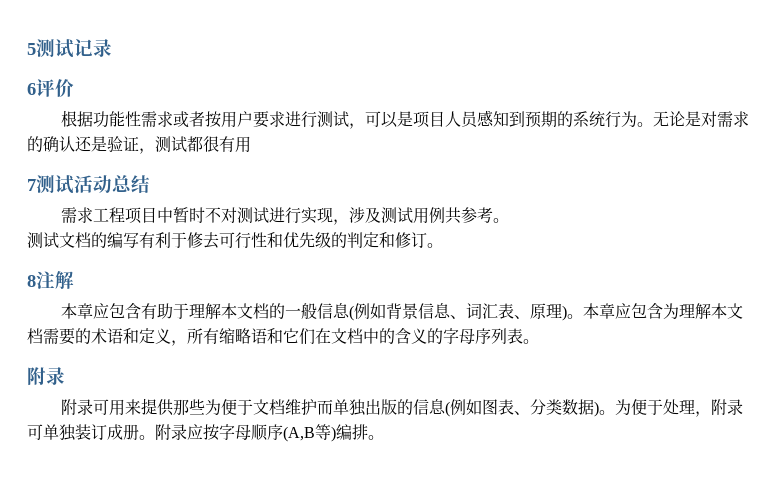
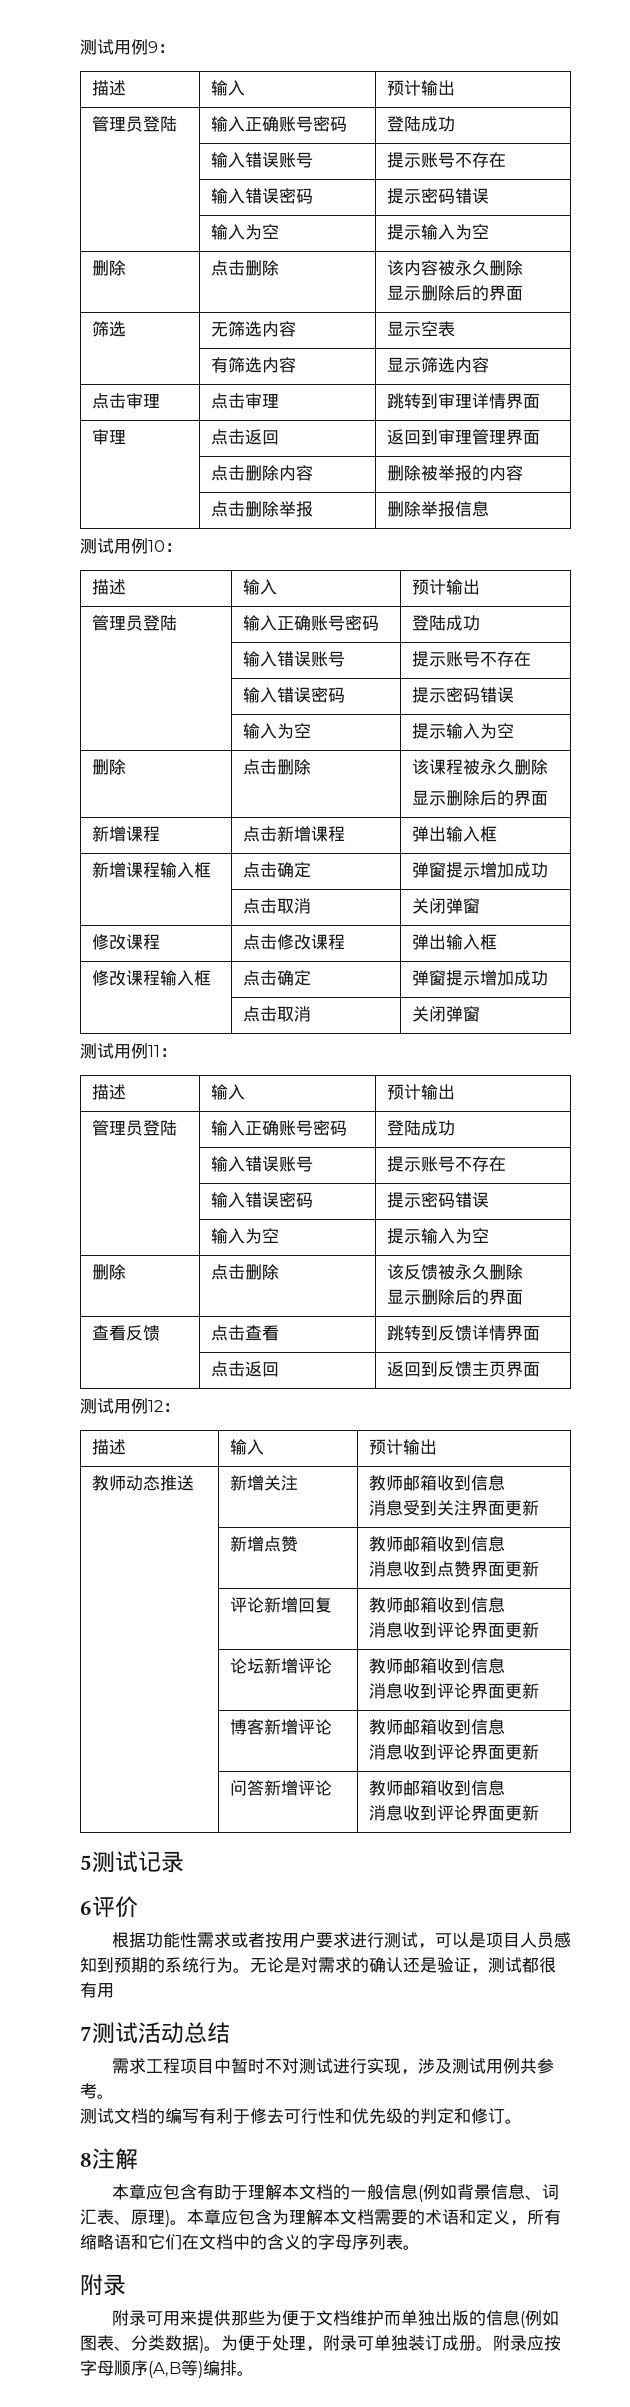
+ 测试用例9：
+ 描述 | 输入 | 预计输出
+ 管理员登陆 | 输入正确账号密码 | 登陆成功
+ | 输入错误账号 | 提示账号不存在
+ | 输入错误密码 | 提示密码错误
+ | 输入为空 | 提示输入为空
+ 删除 | 点击删除 | 该内容被永久删除
+ 显示删除后的界面
+ 筛选 | 无筛选内容 | 显示空表
+ | 有筛选内容 | 显示筛选内容
+ 点击审理 | 点击审理 | 跳转到审理详情界面
+ 审理 | 点击返回 | 返回到审理管理界面
+ | 点击删除内容 | 删除被举报的内容
+ | 点击删除举报 | 删除举报信息
+ 测试用例10：
+ 描述 | 输入 | 预计输出
+ 管理员登陆 | 输入正确账号密码 | 登陆成功
+ | 输入错误账号 | 提示账号不存在
+ | 输入错误密码 | 提示密码错误
+ | 输入为空 | 提示输入为空
+ 删除 | 点击删除 | 该课程被永久删除
+ 显示删除后的界面
+ 新增课程 | 点击新增课程 | 弹出输入框
+ 新增课程输入框 | 点击确定 | 弹窗提示增加成功
+ | 点击取消 | 关闭弹窗
+ 修改课程 | 点击修改课程 | 弹出输入框
+ 修改课程输入框 | 点击确定 | 弹窗提示增加成功
+ | 点击取消 | 关闭弹窗
+ 测试用例11：
+ 描述 | 输入 | 预计输出
+ 管理员登陆 | 输入正确账号密码 | 登陆成功
+ | 输入错误账号 | 提示账号不存在
+ | 输入错误密码 | 提示密码错误
+ | 输入为空 | 提示输入为空
+ 删除 | 点击删除 | 该反馈被永久删除
+ 显示删除后的界面
+ 查看反馈 | 点击查看 | 跳转到反馈详情界面
+ | 点击返回 | 返回到反馈主页界面
+ 测试用例12：
+ 描述 | 输入 | 预计输出
+ 教师动态推送 | 新增关注 | 教师邮箱收到信息
+ 消息受到关注界面更新
+ | 新增点赞 | 教师邮箱收到信息
+ 消息收到点赞界面更新
+ | 评论新增回复 | 教师邮箱收到信息
+ 消息收到评论界面更新
+ | 论坛新增评论 | 教师邮箱收到信息
+ 消息收到评论界面更新
+ | 博客新增评论 | 教师邮箱收到信息
+ 消息收到评论界面更新
+ | 问答新增评论 | 教师邮箱收到信息
+ 消息收到评论界面更新

